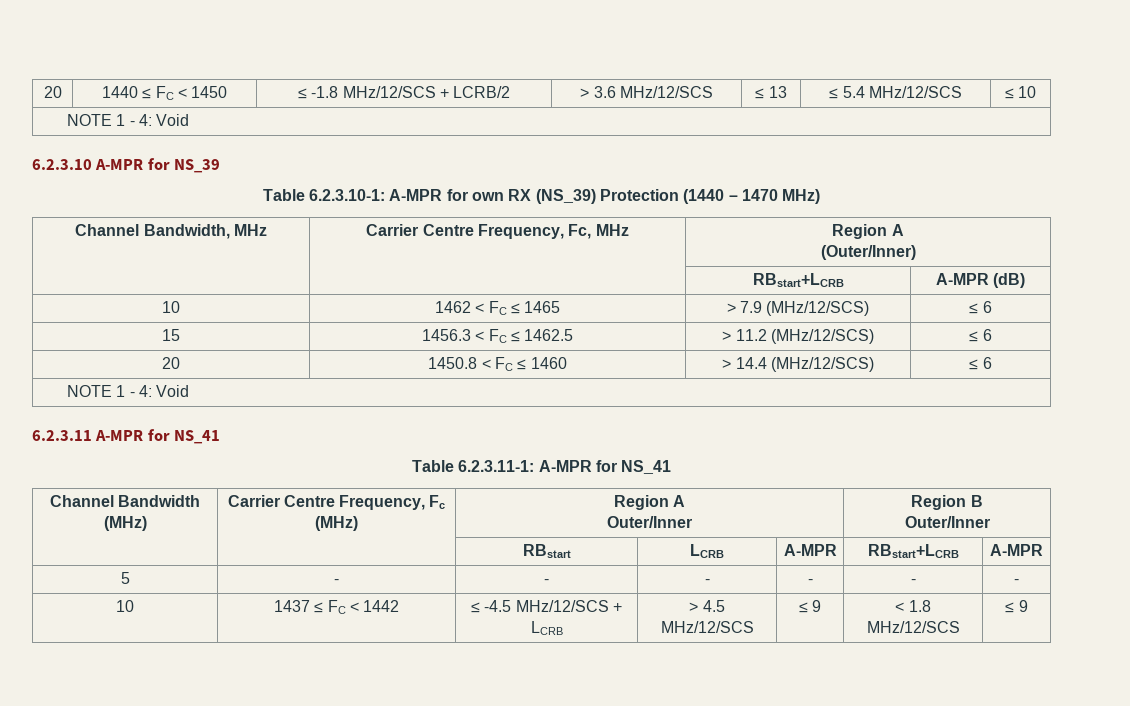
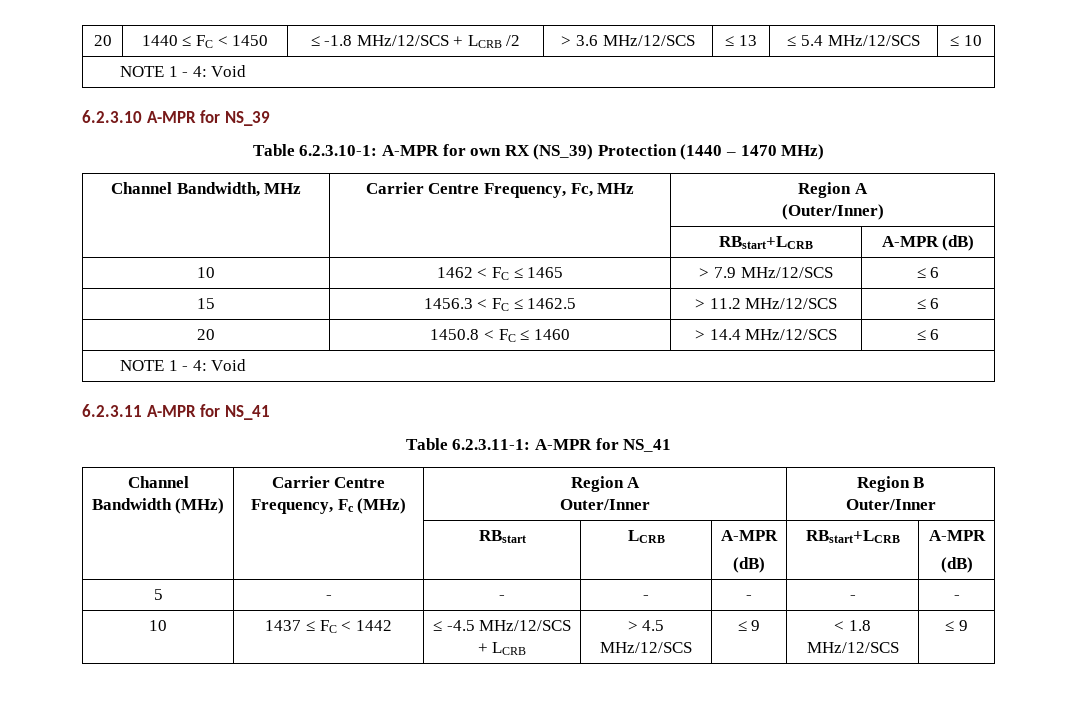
- 20 | 1440 ≤ FC < 1450 | ≤ -1.8 MHz/12/SCS + LCRB/2 | > 3.6 MHz/12/SCS | ≤ 13 | ≤ 5.4 MHz/12/SCS | ≤ 10
+ 20 | 1440 ≤ FC < 1450 | ≤ -1.8 MHz/12/SCS + LCRB /2 | > 3.6 MHz/12/SCS | ≤ 13 | ≤ 5.4 MHz/12/SCS | ≤ 10
- 10 | 1462 < FC ≤ 1465 | > 7.9 (MHz/12/SCS) | ≤ 6
+ 10 | 1462 < FC ≤ 1465 | > 7.9 MHz/12/SCS | ≤ 6
- 15 | 1456.3 < FC ≤ 1462.5 | > 11.2 (MHz/12/SCS) | ≤ 6
+ 15 | 1456.3 < FC ≤ 1462.5 | > 11.2 MHz/12/SCS | ≤ 6
- 20 | 1450.8 < FC ≤ 1460 | > 14.4 (MHz/12/SCS) | ≤ 6
+ 20 | 1450.8 < FC ≤ 1460 | > 14.4 MHz/12/SCS | ≤ 6
- | | RBstart | LCRB | A-MPR | RBstart+LCRB | A-MPR
+ | | RBstart | LCRB | A-MPR
+ (dB) | RBstart+LCRB | A-MPR
+ (dB)

